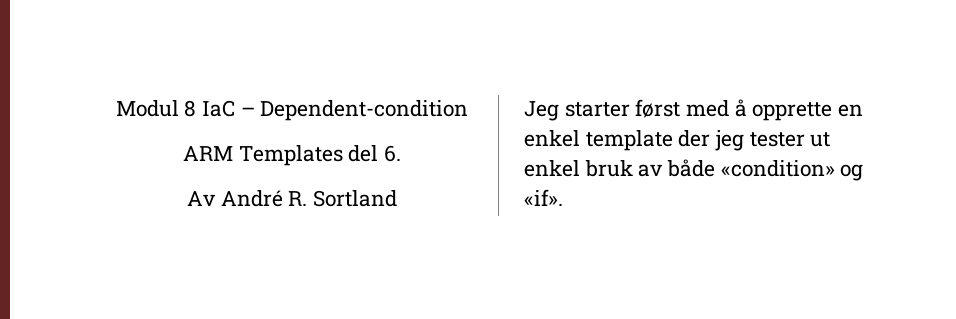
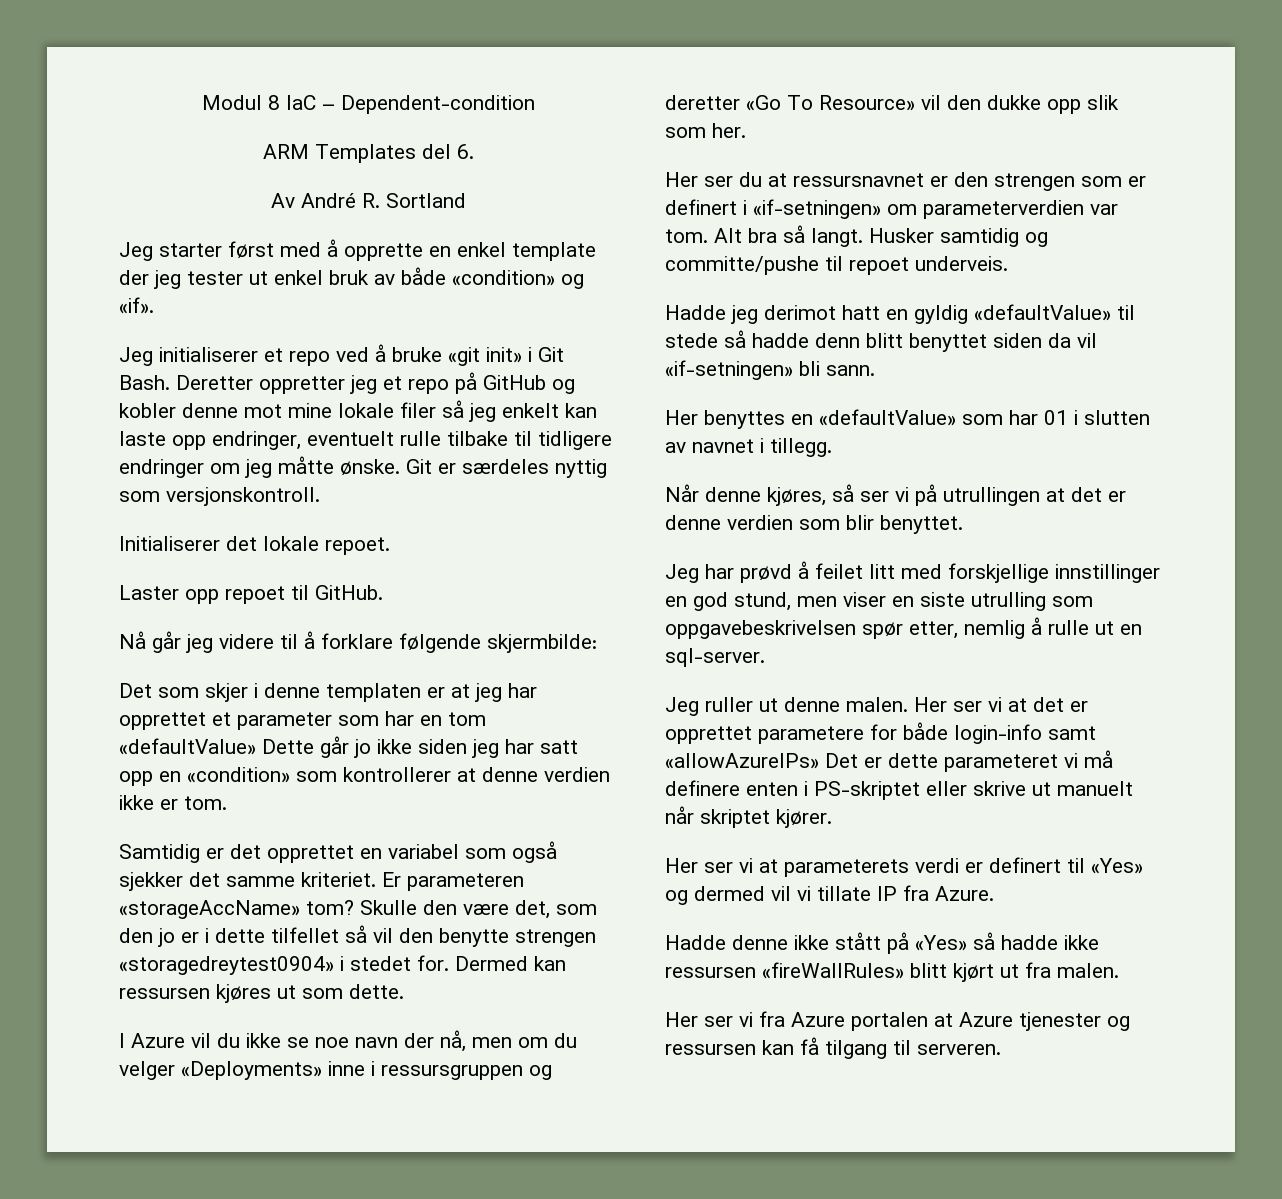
+ Jeg initialiserer et repo ved å bruke «git init» i Git Bash. Deretter oppretter jeg et repo på GitHub og kobler denne mot mine lokale filer så jeg enkelt kan laste opp endringer, eventuelt rulle tilbake til tidligere endringer om jeg måtte ønske. Git er særdeles nyttig som versjonskontroll.
+ Initialiserer det lokale repoet.
+ Laster opp repoet til GitHub.
+ Nå går jeg videre til å forklare følgende skjermbilde:
+ Det som skjer i denne templaten er at jeg har opprettet et parameter som har en tom «defaultValue» Dette går jo ikke siden jeg har satt opp en «condition» som kontrollerer at denne verdien ikke er tom.
+ Samtidig er det opprettet en variabel som også sjekker det samme kriteriet. Er parameteren «storageAccName» tom? Skulle den være det, som den jo er i dette tilfellet så vil den benytte strengen «storagedreytest0904» i stedet for. Dermed kan ressursen kjøres ut som dette.
+ I Azure vil du ikke se noe navn der nå, men om du velger «Deployments» inne i ressursgruppen og deretter «Go To Resource» vil den dukke opp slik som her.
+ Her ser du at ressursnavnet er den strengen som er definert i «if-setningen» om parameterverdien var tom. Alt bra så langt. Husker samtidig og committe/pushe til repoet underveis.
+ Hadde jeg derimot hatt en gyldig «defaultValue» til stede så hadde denn blitt benyttet siden da vil «if-setningen» bli sann.
+ Her benyttes en «defaultValue» som har 01 i slutten av navnet i tillegg.
+ Når denne kjøres, så ser vi på utrullingen at det er denne verdien som blir benyttet.
+ Jeg har prøvd å feilet litt med forskjellige innstillinger en god stund, men viser en siste utrulling som oppgavebeskrivelsen spør etter, nemlig å rulle ut en sql-server.
+ Jeg ruller ut denne malen. Her ser vi at det er opprettet parametere for både login-info samt «allowAzureIPs» Det er dette parameteret vi må definere enten i PS-skriptet eller skrive ut manuelt når skriptet kjører.
+ Her ser vi at parameterets verdi er definert til «Yes» og dermed vil vi tillate IP fra Azure.
+ Hadde denne ikke stått på «Yes» så hadde ikke ressursen «fireWallRules» blitt kjørt ut fra malen.
+ Her ser vi fra Azure portalen at Azure tjenester og ressursen kan få tilgang til serveren.

